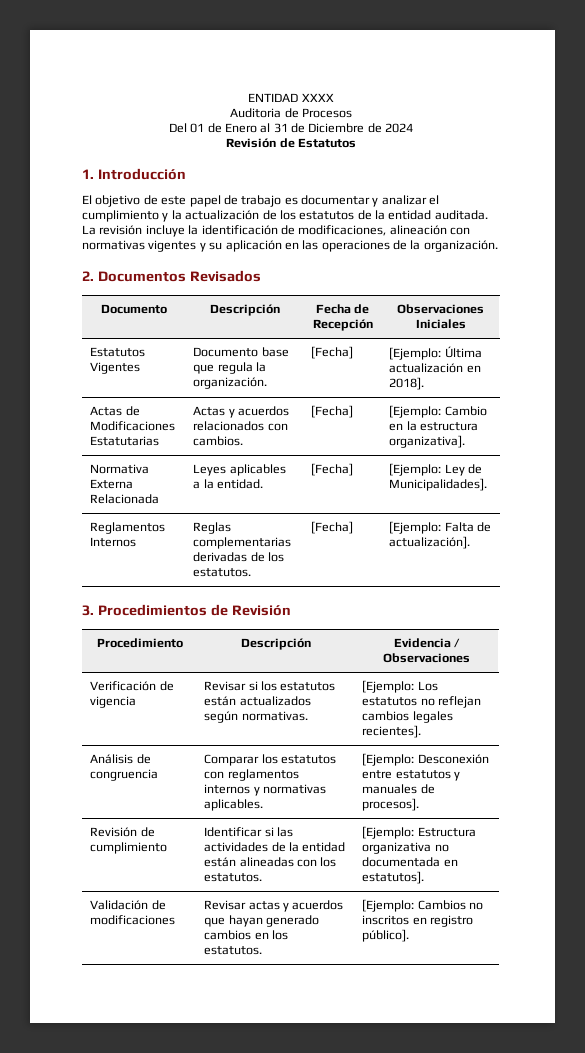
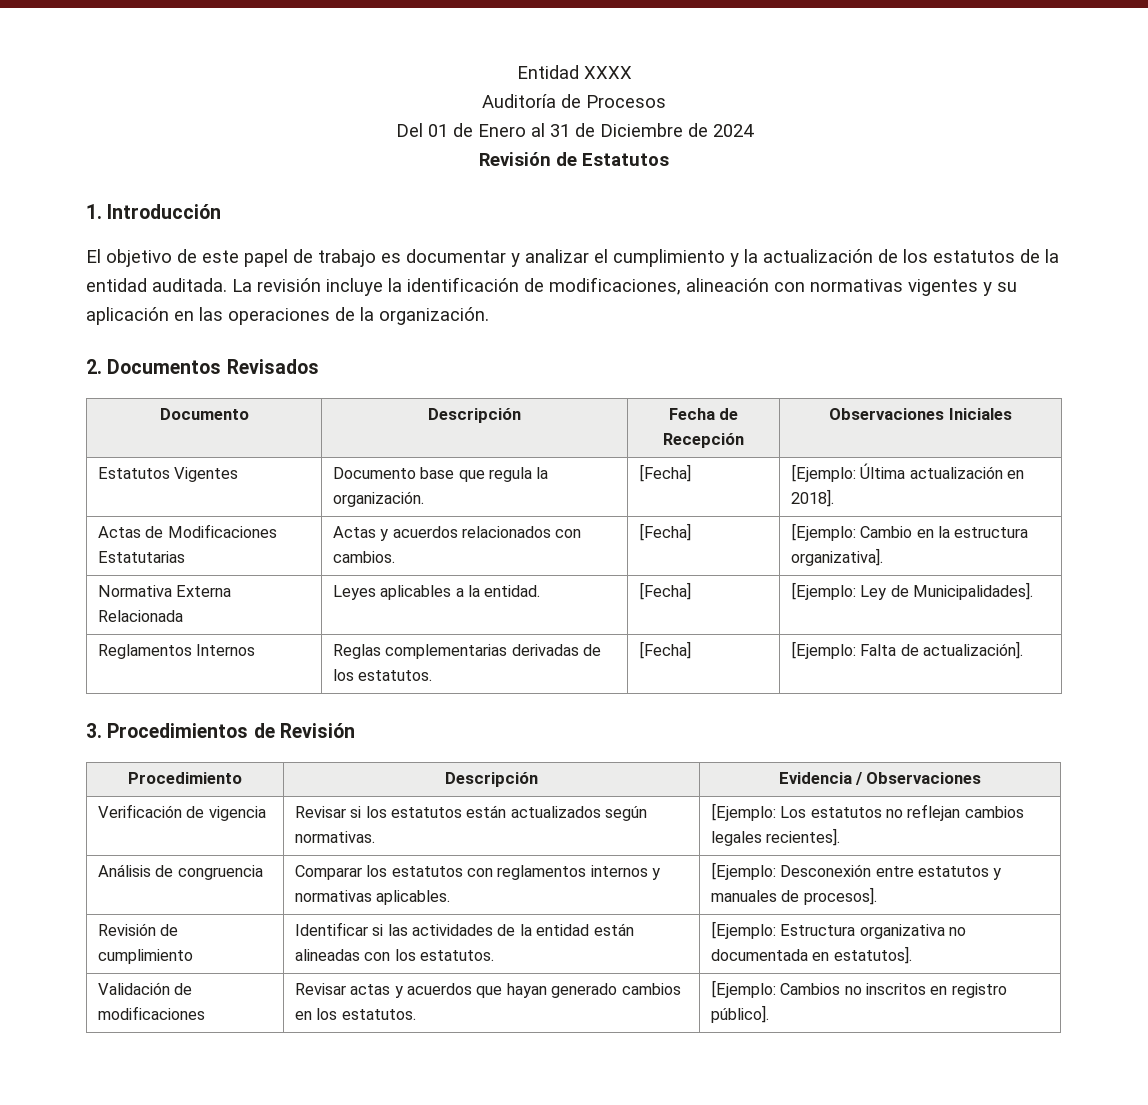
- ENTIDAD XXXX
+ Entidad XXXX
- Auditoria de Procesos
+ Auditoría de Procesos

